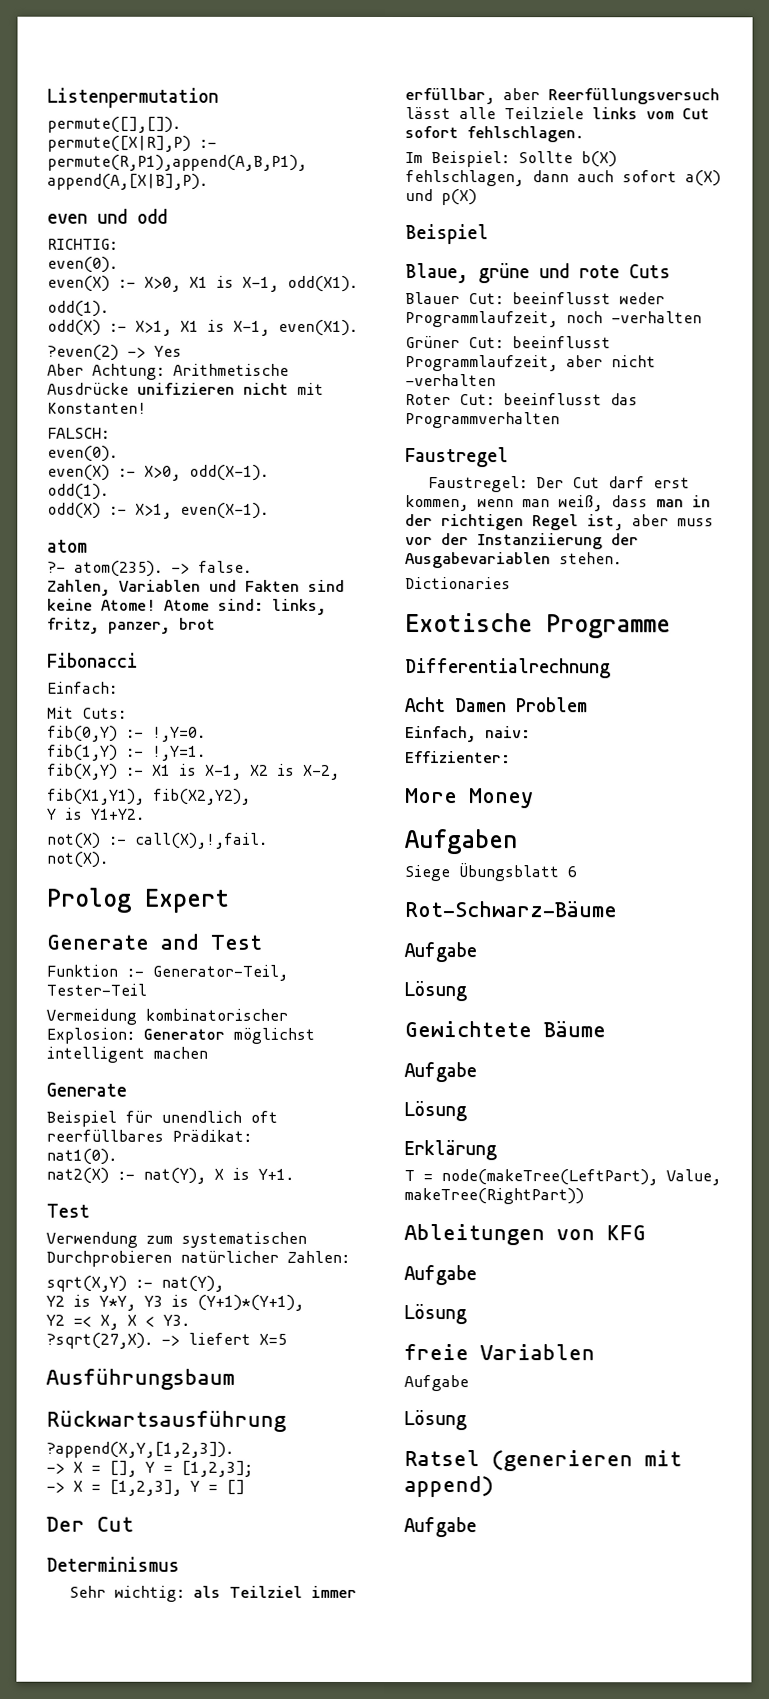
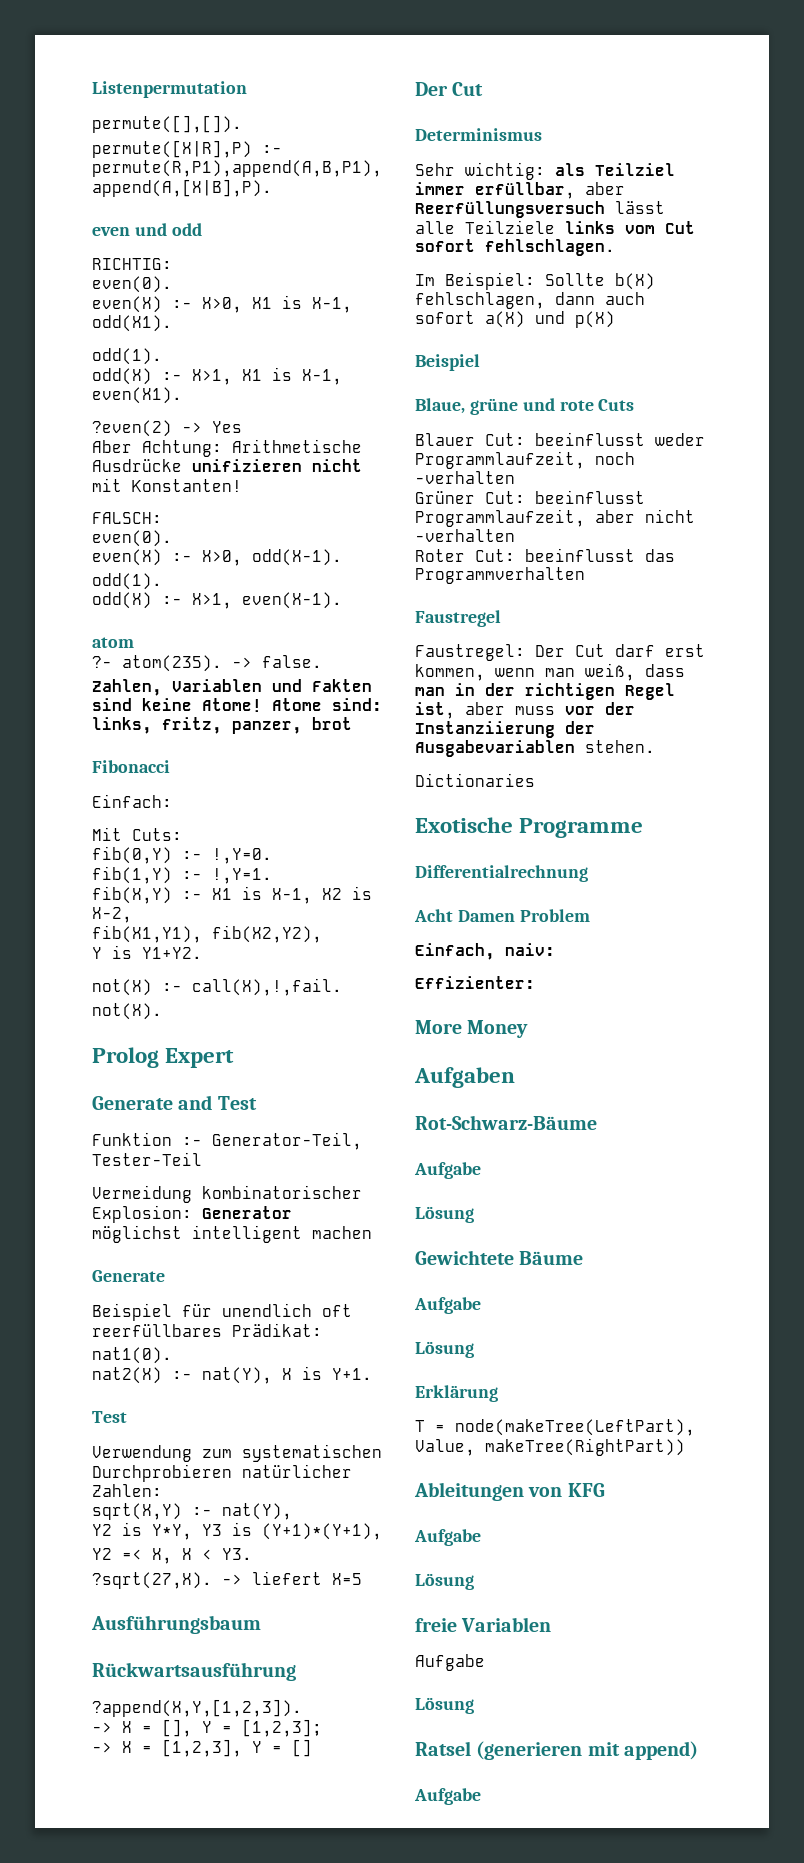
- Siege Übungsblatt 6

